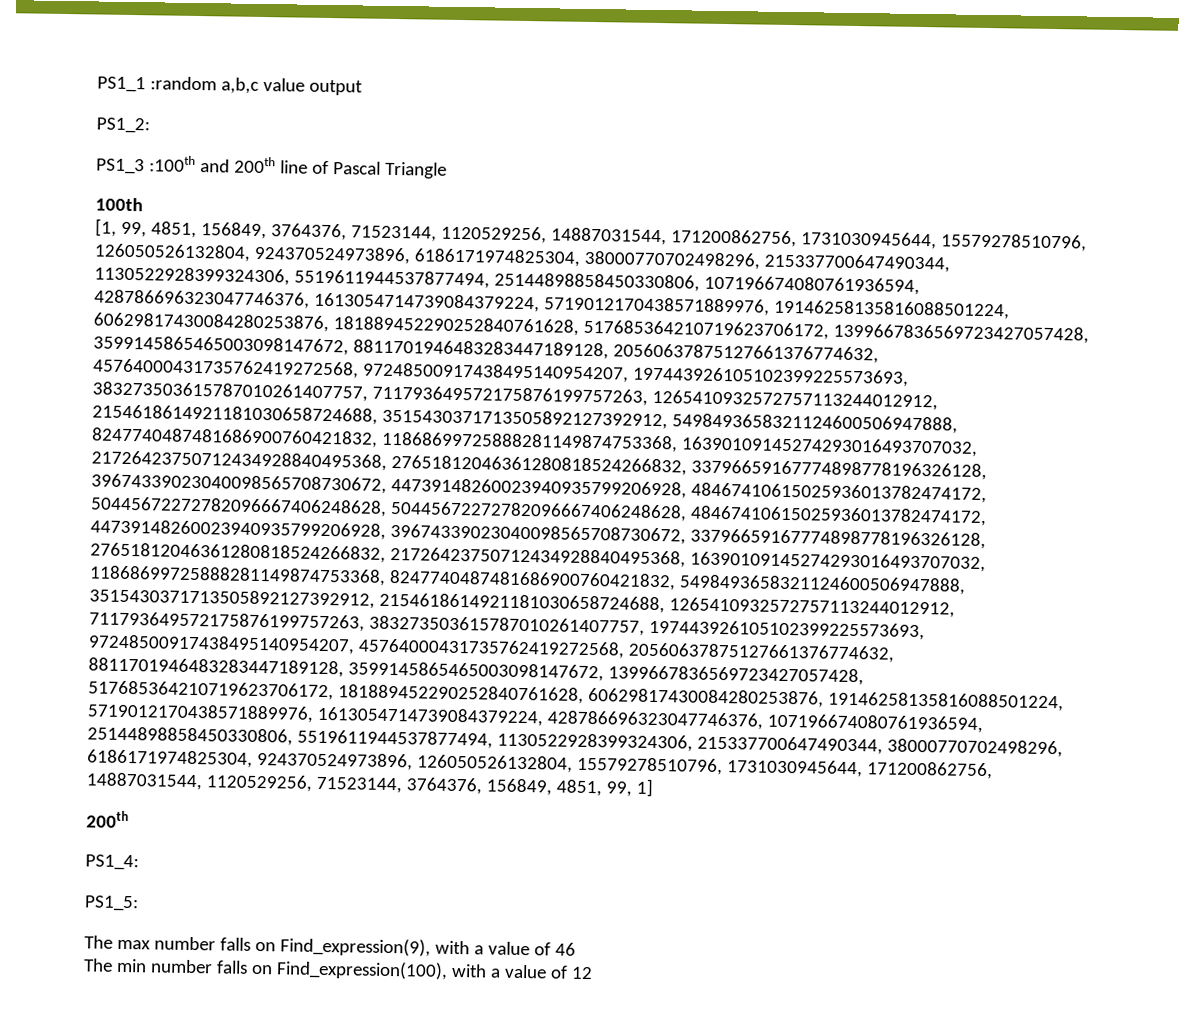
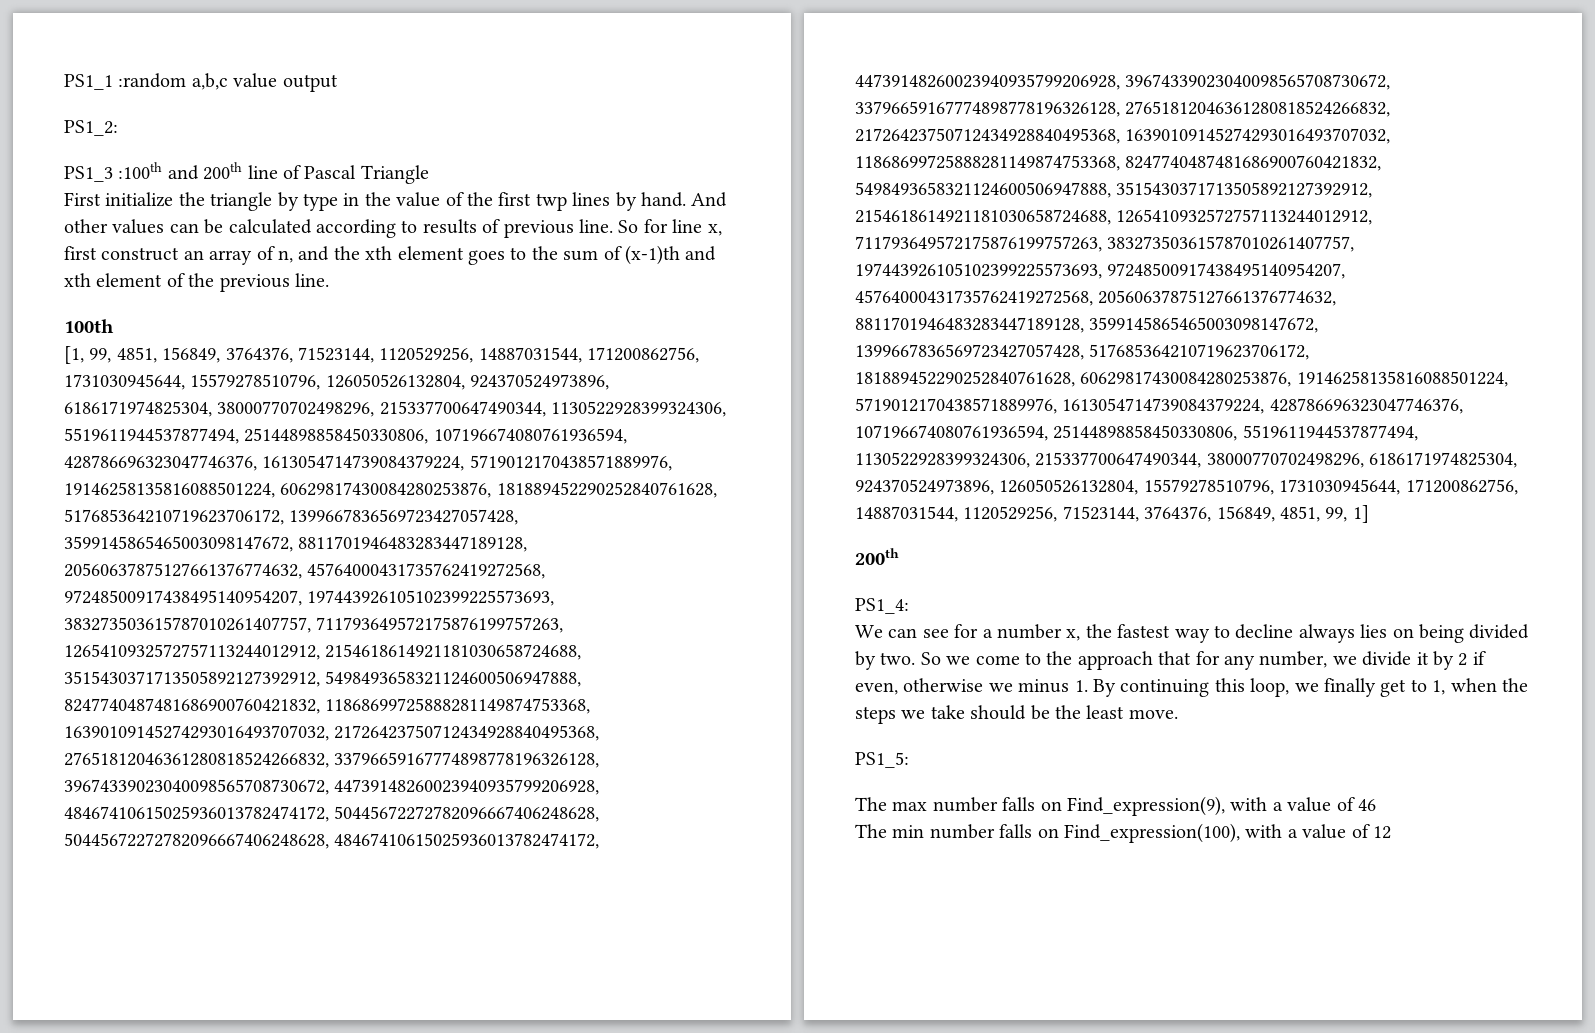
+ First initialize the triangle by type in the value of the first twp lines by hand. And other values can be calculated according to results of previous line. So for line x, first construct an array of n, and the xth element goes to the sum of (x-1)th and xth element of the previous line.
+ We can see for a number x, the fastest way to decline always lies on being divided by two. So we come to the approach that for any number, we divide it by 2 if even, otherwise we minus 1. By continuing this loop, we finally get to 1, when the steps we take should be the least move.

